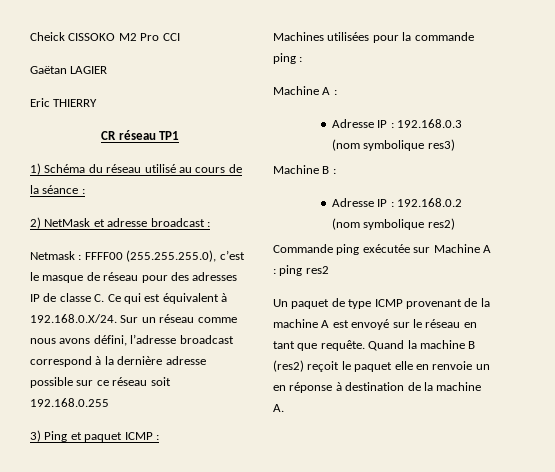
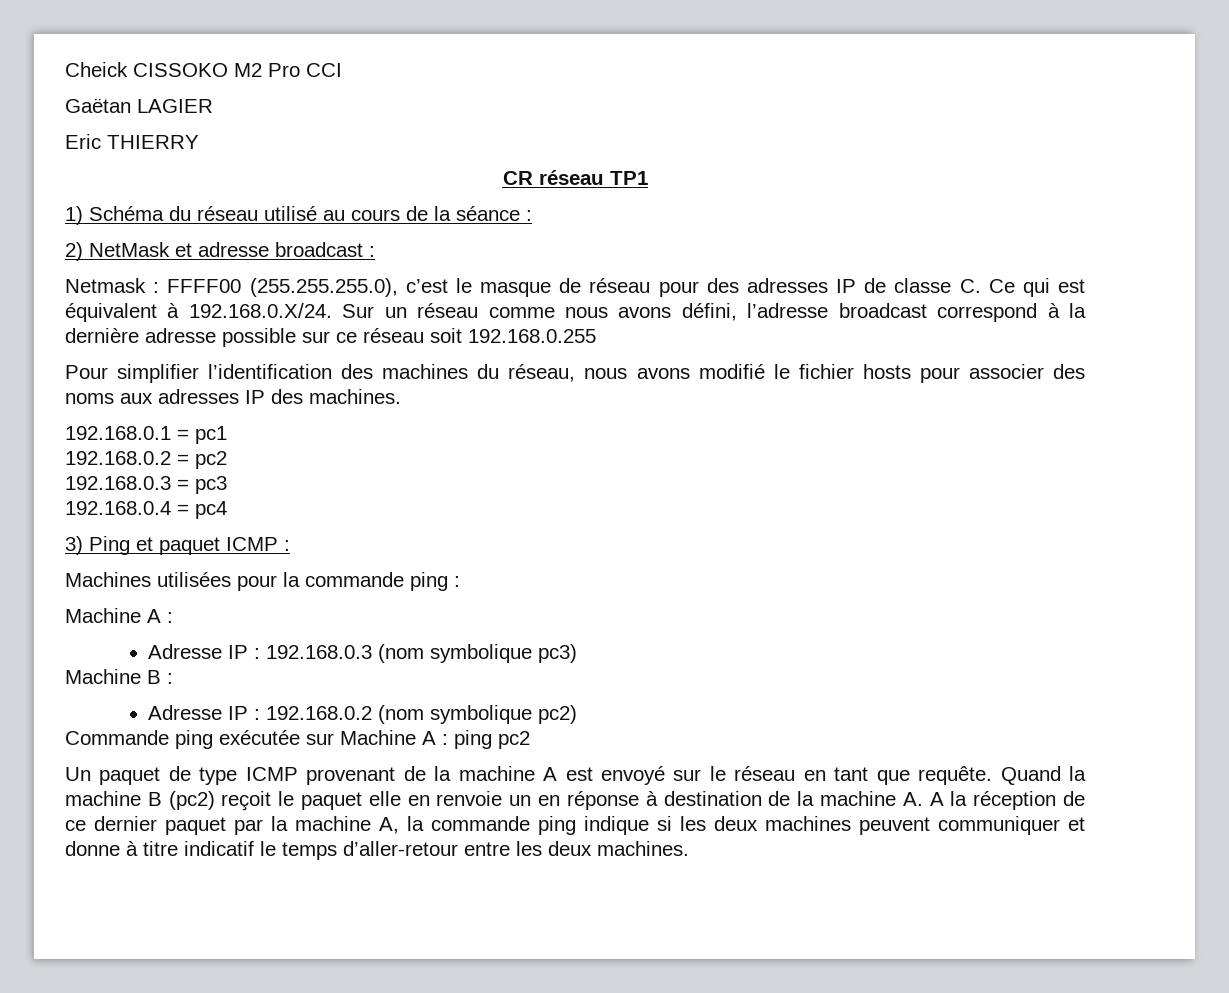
+ Pour simplifier l’identification des machines du réseau, nous avons modifié le fichier hosts pour associer des noms aux adresses IP des machines.
+ 192.168.0.1 = pc1
+ 192.168.0.2 = pc2
+ 192.168.0.3 = pc3
+ 192.168.0.4 = pc4
- Adresse IP : 192.168.0.3 (nom symbolique res3)
+ Adresse IP : 192.168.0.3 (nom symbolique pc3)
- Adresse IP : 192.168.0.2 (nom symbolique res2)
+ Adresse IP : 192.168.0.2 (nom symbolique pc2)
- Commande ping exécutée sur Machine A : ping res2
+ Commande ping exécutée sur Machine A : ping pc2
- Quand la machine B (res2) reçoit le paquet elle en renvoie un en réponse à destination de la machine A.
+ Quand la machine B (pc2) reçoit le paquet elle en renvoie un en réponse à destination de la machine A. A la réception de ce dernier paquet par la machine A, la commande ping indique si les deux machines peuvent communiquer et donne à titre indicatif le temps d’aller-retour entre les deux machines.

